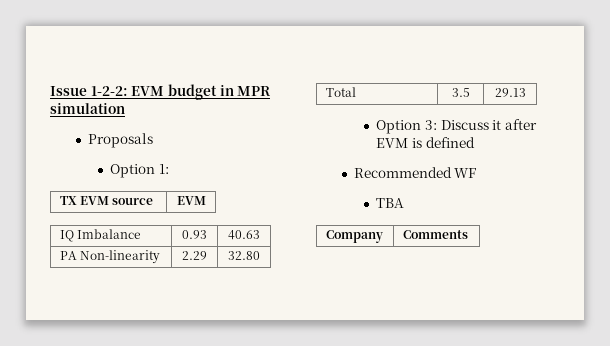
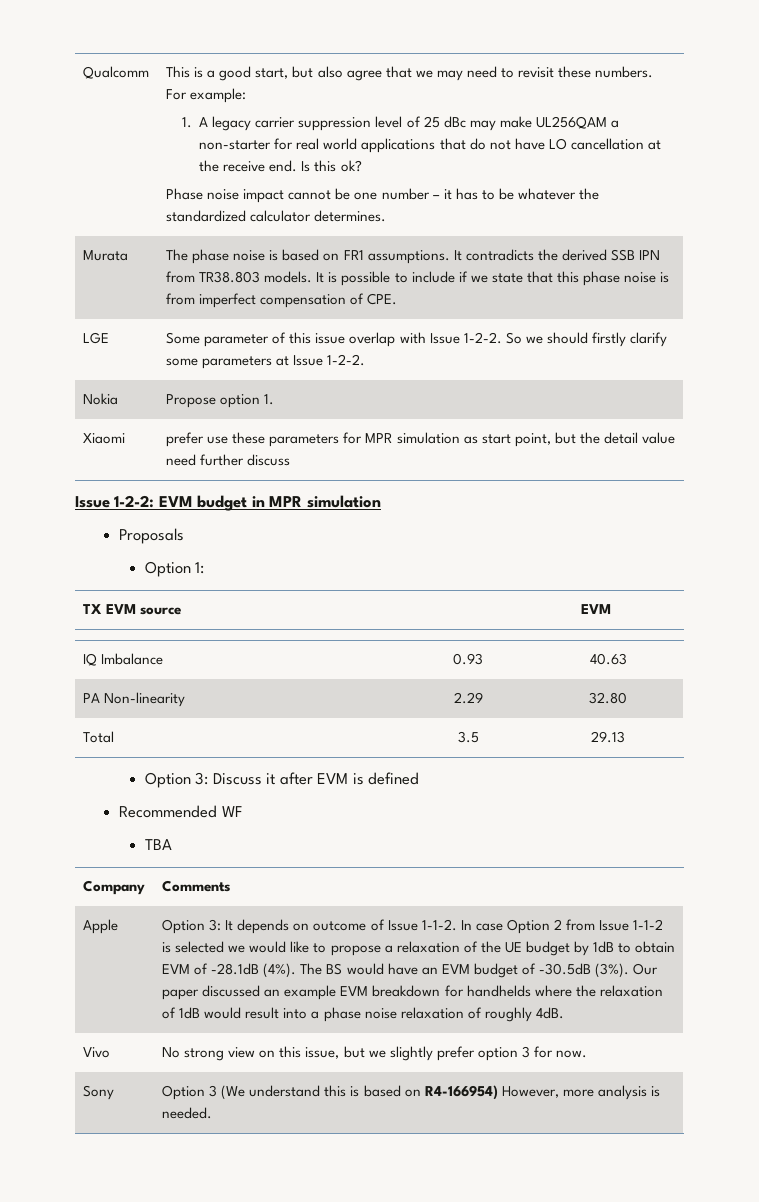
+ Qualcomm | This is a good start, but also agree that we may need to revisit these numbers. For example:
+ 1. A legacy carrier suppression level of 25 dBc may make UL256QAM a non-starter for real world applications that do not have LO cancellation at the receive end. Is this ok?
+ Phase noise impact cannot be one number – it has to be whatever the standardized calculator determines.
+ Murata | The phase noise is based on FR1 assumptions. It contradicts the derived SSB IPN from TR38.803 models. It is possible to include if we state that this phase noise is from imperfect compensation of CPE.
+ LGE | Some parameter of this issue overlap with Issue 1-2-2. So we should firstly clarify some parameters at Issue 1-2-2.
+ Nokia | Propose option 1.
+ Xiaomi | prefer use these parameters for MPR simulation as start point, but the detail value need further discuss
+ Apple | Option 3: It depends on outcome of Issue 1-1-2. In case Option 2 from Issue 1-1-2 is selected we would like to propose a relaxation of the UE budget by 1dB to obtain EVM of -28.1dB (4%). The BS would have an EVM budget of -30.5dB (3%). Our paper discussed an example EVM breakdown for handhelds where the relaxation of 1dB would result into a phase noise relaxation of roughly 4dB.
+ Vivo | No strong view on this issue, but we slightly prefer option 3 for now.
+ Sony | Option 3 (We understand this is based on R4-166954) However, more analysis is needed.

